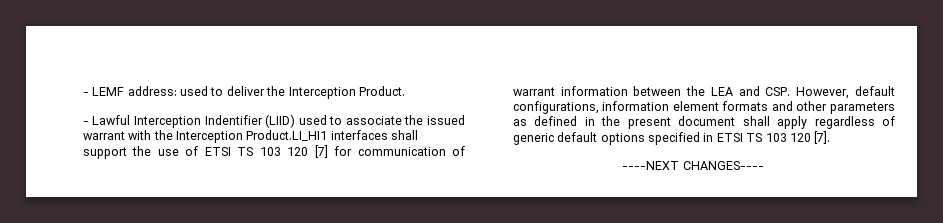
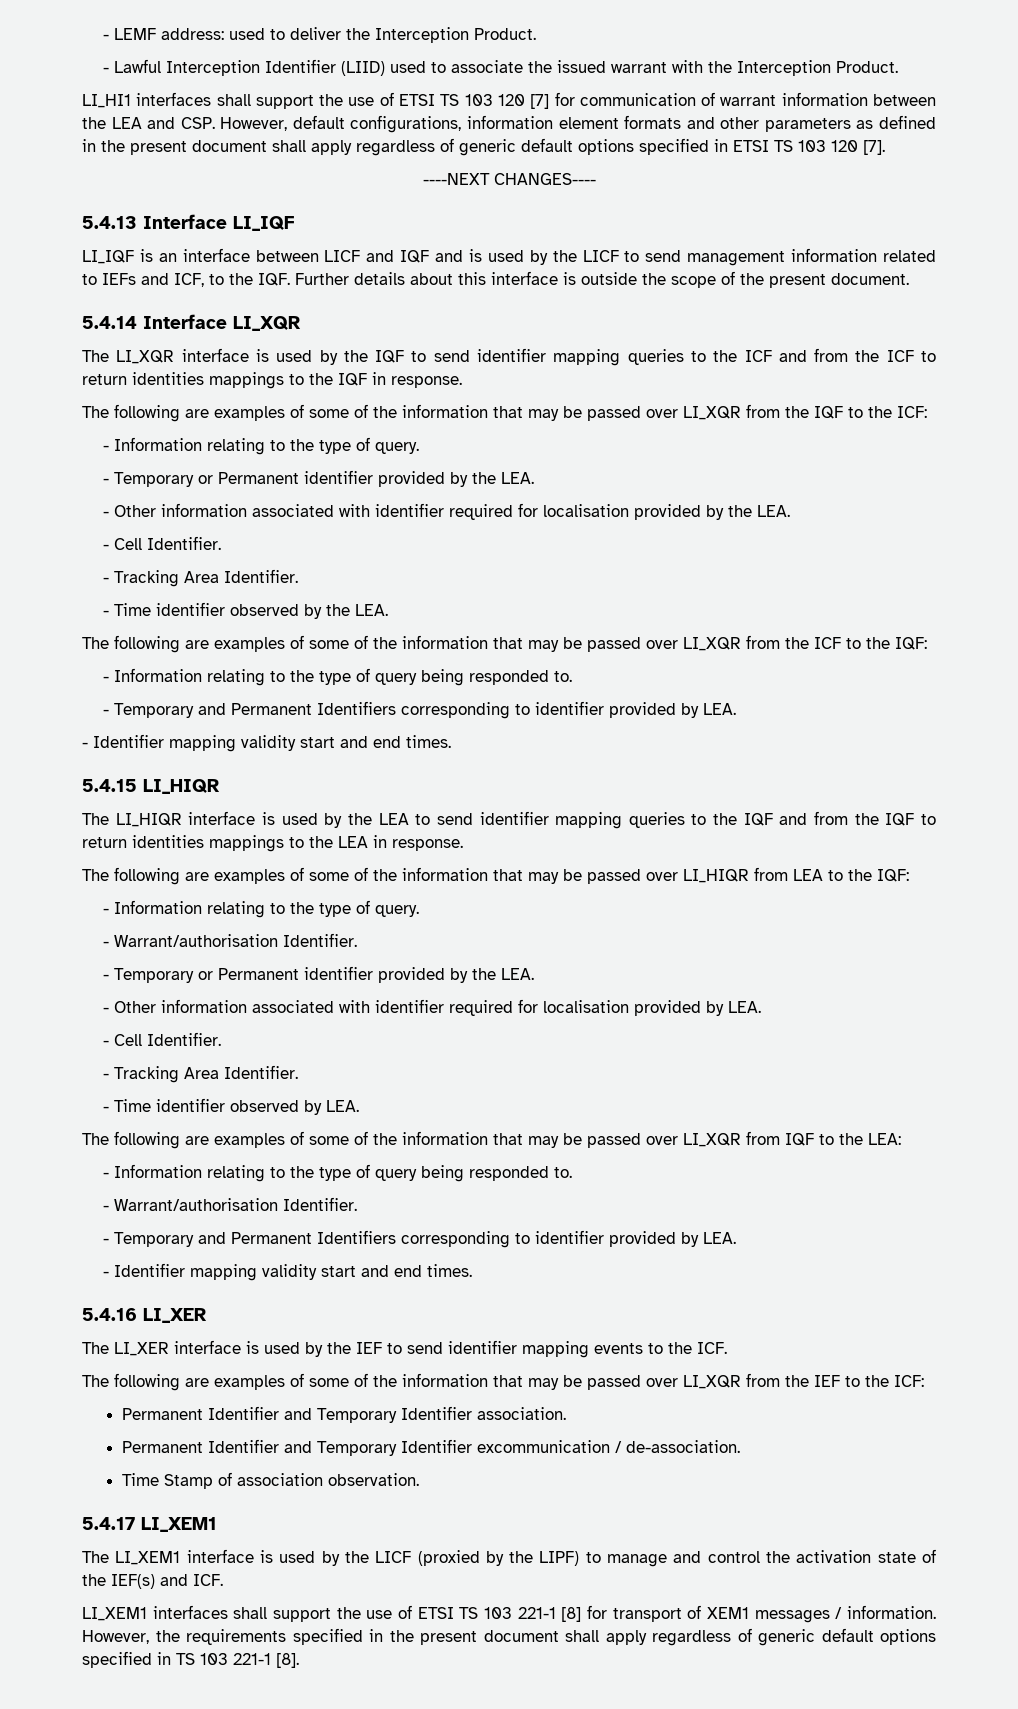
- - Lawful Interception Indentifier (LIID) used to associate the issued warrant with the Interception Product.LI_HI1 interfaces shall support the use of ETSI TS 103 120 [7] for communication of warrant information between the LEA and CSP. However, default configurations, information element formats and other parameters as defined in the present document shall apply regardless of generic default options specified in ETSI TS 103 120 [7].
+ - Lawful Interception Identifier (LIID) used to associate the issued warrant with the Interception Product.
+ LI_HI1 interfaces shall support the use of ETSI TS 103 120 [7] for communication of warrant information between the LEA and CSP. However, default configurations, information element formats and other parameters as defined in the present document shall apply regardless of generic default options specified in ETSI TS 103 120 [7].
+ 5.4.13 Interface LI_IQF
+ LI_IQF is an interface between LICF and IQF and is used by the LICF to send management information related to IEFs and ICF, to the IQF. Further details about this interface is outside the scope of the present document.
+ 5.4.14 Interface LI_XQR
+ The LI_XQR interface is used by the IQF to send identifier mapping queries to the ICF and from the ICF to return identities mappings to the IQF in response.
+ The following are examples of some of the information that may be passed over LI_XQR from the IQF to the ICF:
+ - Information relating to the type of query.
+ - Temporary or Permanent identifier provided by the LEA.
+ - Other information associated with identifier required for localisation provided by the LEA.
+ - Cell Identifier.
+ - Tracking Area Identifier.
+ - Time identifier observed by the LEA.
+ The following are examples of some of the information that may be passed over LI_XQR from the ICF to the IQF:
+ - Information relating to the type of query being responded to.
+ - Temporary and Permanent Identifiers corresponding to identifier provided by LEA.
+ - Identifier mapping validity start and end times.
+ 5.4.15 LI_HIQR
+ The LI_HIQR interface is used by the LEA to send identifier mapping queries to the IQF and from the IQF to return identities mappings to the LEA in response.
+ The following are examples of some of the information that may be passed over LI_HIQR from LEA to the IQF:
+ - Information relating to the type of query.
+ - Warrant/authorisation Identifier.
+ - Temporary or Permanent identifier provided by the LEA.
+ - Other information associated with identifier required for localisation provided by LEA.
+ - Cell Identifier.
+ - Tracking Area Identifier.
+ - Time identifier observed by LEA.
+ The following are examples of some of the information that may be passed over LI_XQR from IQF to the LEA:
+ - Information relating to the type of query being responded to.
+ - Warrant/authorisation Identifier.
+ - Temporary and Permanent Identifiers corresponding to identifier provided by LEA.
+ - Identifier mapping validity start and end times.
+ 5.4.16 LI_XER
+ The LI_XER interface is used by the IEF to send identifier mapping events to the ICF.
+ The following are examples of some of the information that may be passed over LI_XQR from the IEF to the ICF:
+ Permanent Identifier and Temporary Identifier association.
+ Permanent Identifier and Temporary Identifier excommunication / de-association.
+ Time Stamp of association observation.
+ 5.4.17 LI_XEM1
+ The LI_XEM1 interface is used by the LICF (proxied by the LIPF) to manage and control the activation state of the IEF(s) and ICF.
+ LI_XEM1 interfaces shall support the use of ETSI TS 103 221-1 [8] for transport of XEM1 messages / information. However, the requirements specified in the present document shall apply regardless of generic default options specified in TS 103 221-1 [8].

